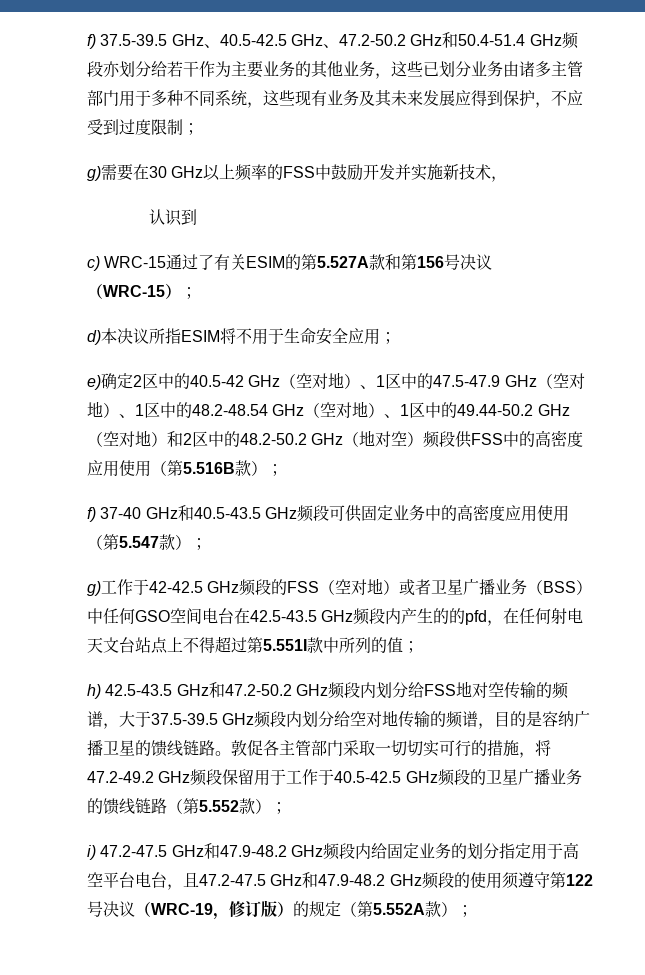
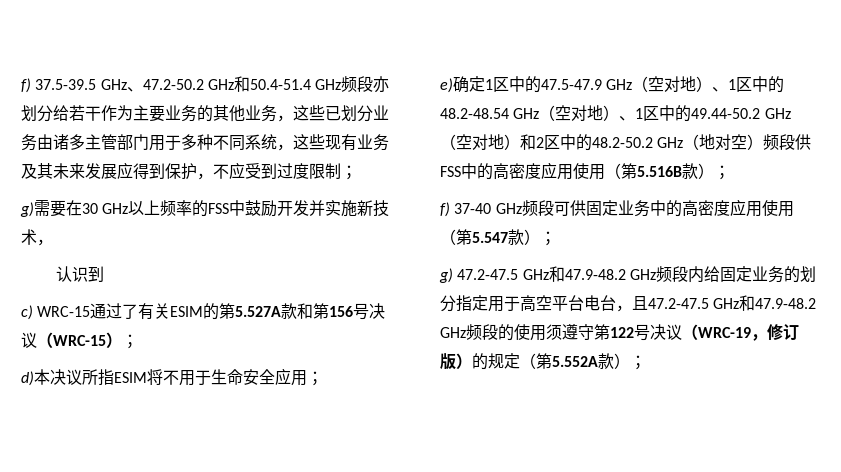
- f) 37.5-39.5 GHz、40.5-42.5 GHz、47.2-50.2 GHz和50.4-51.4 GHz频段亦划分给若干作为主要业务的其他业务，这些已划分业务由诸多主管部门用于多种不同系统，这些现有业务及其未来发展应得到保护，不应受到过度限制；
+ f) 37.5-39.5 GHz、47.2-50.2 GHz和50.4-51.4 GHz频段亦划分给若干作为主要业务的其他业务，这些已划分业务由诸多主管部门用于多种不同系统，这些现有业务及其未来发展应得到保护，不应受到过度限制；
- e)确定2区中的40.5-42 GHz（空对地）、1区中的47.5-47.9 GHz（空对地）、1区中的48.2-48.54 GHz（空对地）、1区中的49.44-50.2 GHz（空对地）和2区中的48.2-50.2 GHz（地对空）频段供FSS中的高密度应用使用（第5.516B款）；
+ e)确定1区中的47.5-47.9 GHz（空对地）、1区中的48.2-48.54 GHz（空对地）、1区中的49.44-50.2 GHz（空对地）和2区中的48.2-50.2 GHz（地对空）频段供FSS中的高密度应用使用（第5.516B款）；
- f) 37-40 GHz和40.5-43.5 GHz频段可供固定业务中的高密度应用使用（第5.547款）；
+ f) 37-40 GHz频段可供固定业务中的高密度应用使用（第5.547款）；
- g)工作于42-42.5 GHz频段的FSS（空对地）或者卫星广播业务（BSS）中任何GSO空间电台在42.5-43.5 GHz频段内产生的的pfd，在任何射电天文台站点上不得超过第5.551I款中所列的值；
- h) 42.5-43.5 GHz和47.2-50.2 GHz频段内划分给FSS地对空传输的频谱，大于37.5-39.5 GHz频段内划分给空对地传输的频谱，目的是容纳广播卫星的馈线链路。敦促各主管部门采取一切切实可行的措施，将47.2-49.2 GHz频段保留用于工作于40.5-42.5 GHz频段的卫星广播业务的馈线链路（第5.552款）；
- i) 47.2-47.5 GHz和47.9-48.2 GHz频段内给固定业务的划分指定用于高空平台电台，且47.2-47.5 GHz和47.9-48.2 GHz频段的使用须遵守第122号决议（WRC-19，修订版）的规定（第5.552A款）；
+ g) 47.2-47.5 GHz和47.9-48.2 GHz频段内给固定业务的划分指定用于高空平台电台，且47.2-47.5 GHz和47.9-48.2 GHz频段的使用须遵守第122号决议（WRC-19，修订版）的规定（第5.552A款）；

